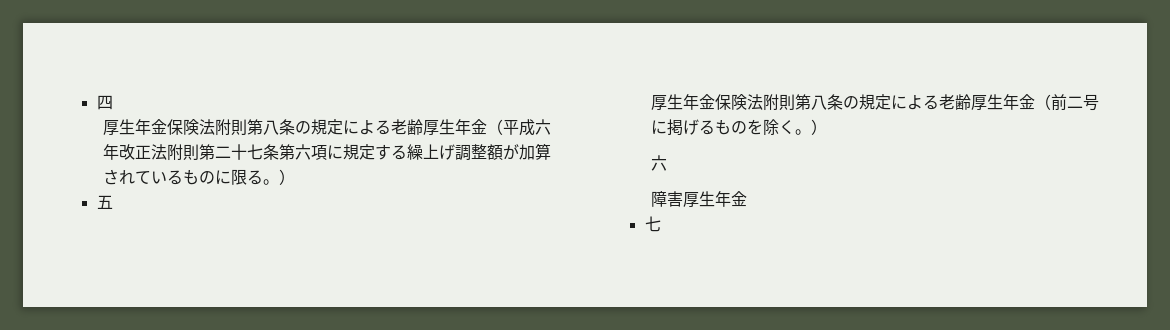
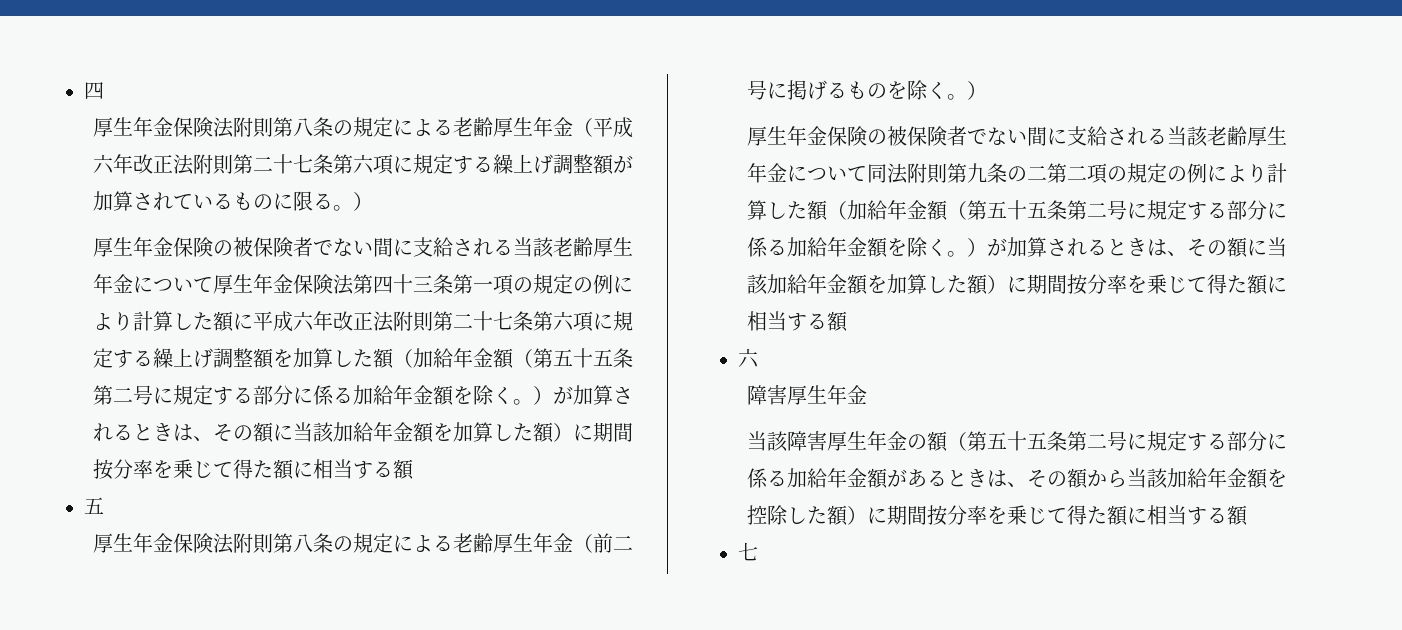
+ 厚生年金保険の被保険者でない間に支給される当該老齢厚生年金について厚生年金保険法第四十三条第一項の規定の例により計算した額に平成六年改正法附則第二十七条第六項に規定する繰上げ調整額を加算した額（加給年金額（第五十五条第二号に規定する部分に係る加給年金額を除く。）が加算されるときは、その額に当該加給年金額を加算した額）に期間按分率を乗じて得た額に相当する額
  厚生年金保険法附則第八条の規定による老齢厚生年金（前二号に掲げるものを除く。）
+ 厚生年金保険の被保険者でない間に支給される当該老齢厚生年金について同法附則第九条の二第二項の規定の例により計算した額（加給年金額（第五十五条第二号に規定する部分に係る加給年金額を除く。）が加算されるときは、その額に当該加給年金額を加算した額）に期間按分率を乗じて得た額に相当する額
  六
  障害厚生年金
+ 当該障害厚生年金の額（第五十五条第二号に規定する部分に係る加給年金額があるときは、その額から当該加給年金額を控除した額）に期間按分率を乗じて得た額に相当する額

